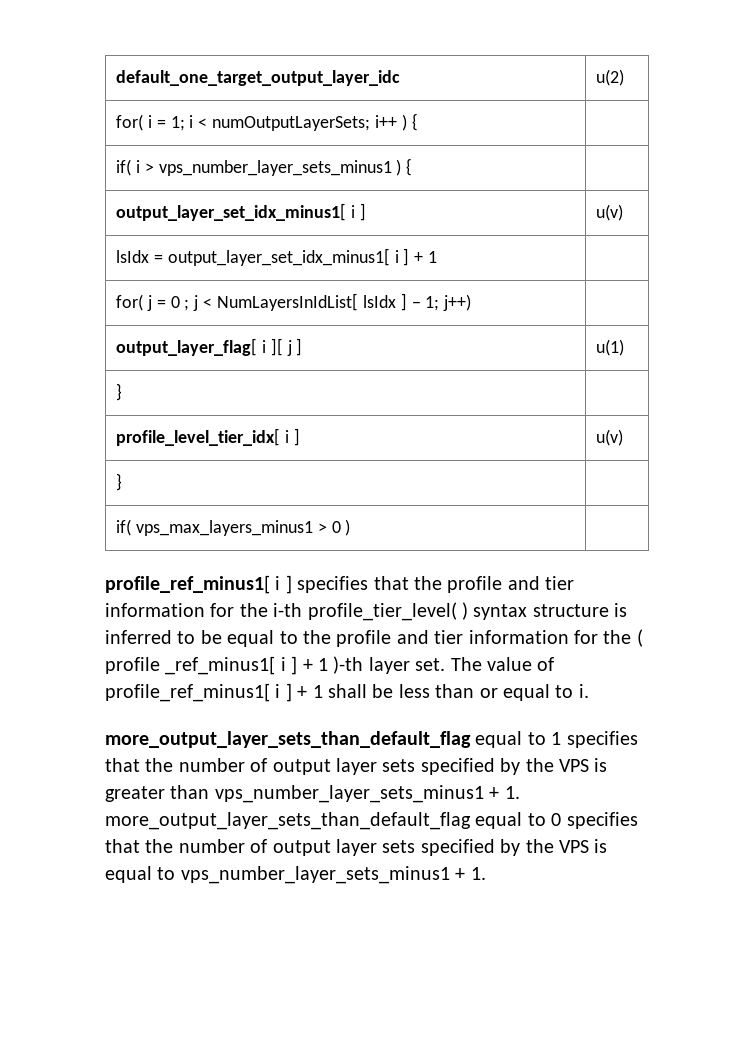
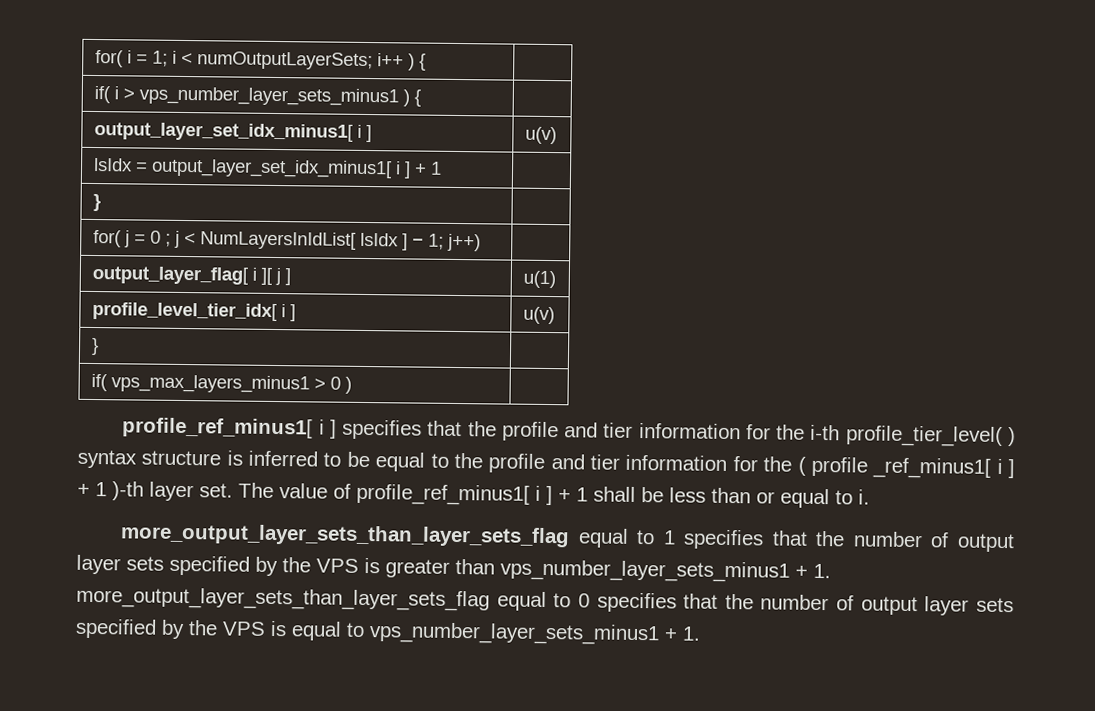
- default_one_target_output_layer_idc | u(2)
  lsIdx = output_layer_set_idx_minus1[ i ] + 1 |
+ } |
  output_layer_flag[ i ][ j ] | u(1)
- } |
- more_output_layer_sets_than_default_flag equal to 1 specifies that the number of output layer sets specified by the VPS is greater than vps_number_layer_sets_minus1 + 1. more_output_layer_sets_than_default_flag equal to 0 specifies that the number of output layer sets specified by the VPS is equal to vps_number_layer_sets_minus1 + 1.
+ more_output_layer_sets_than_layer_sets_flag equal to 1 specifies that the number of output layer sets specified by the VPS is greater than vps_number_layer_sets_minus1 + 1. more_output_layer_sets_than_layer_sets_flag equal to 0 specifies that the number of output layer sets specified by the VPS is equal to vps_number_layer_sets_minus1 + 1.

